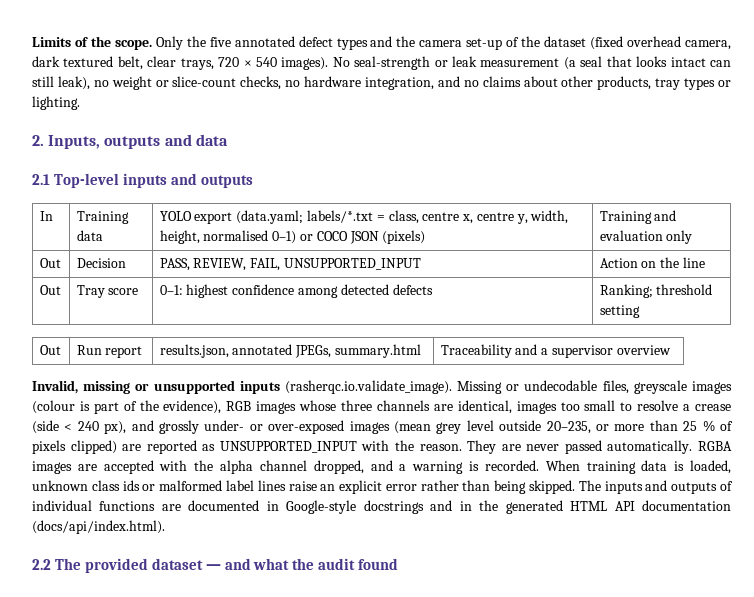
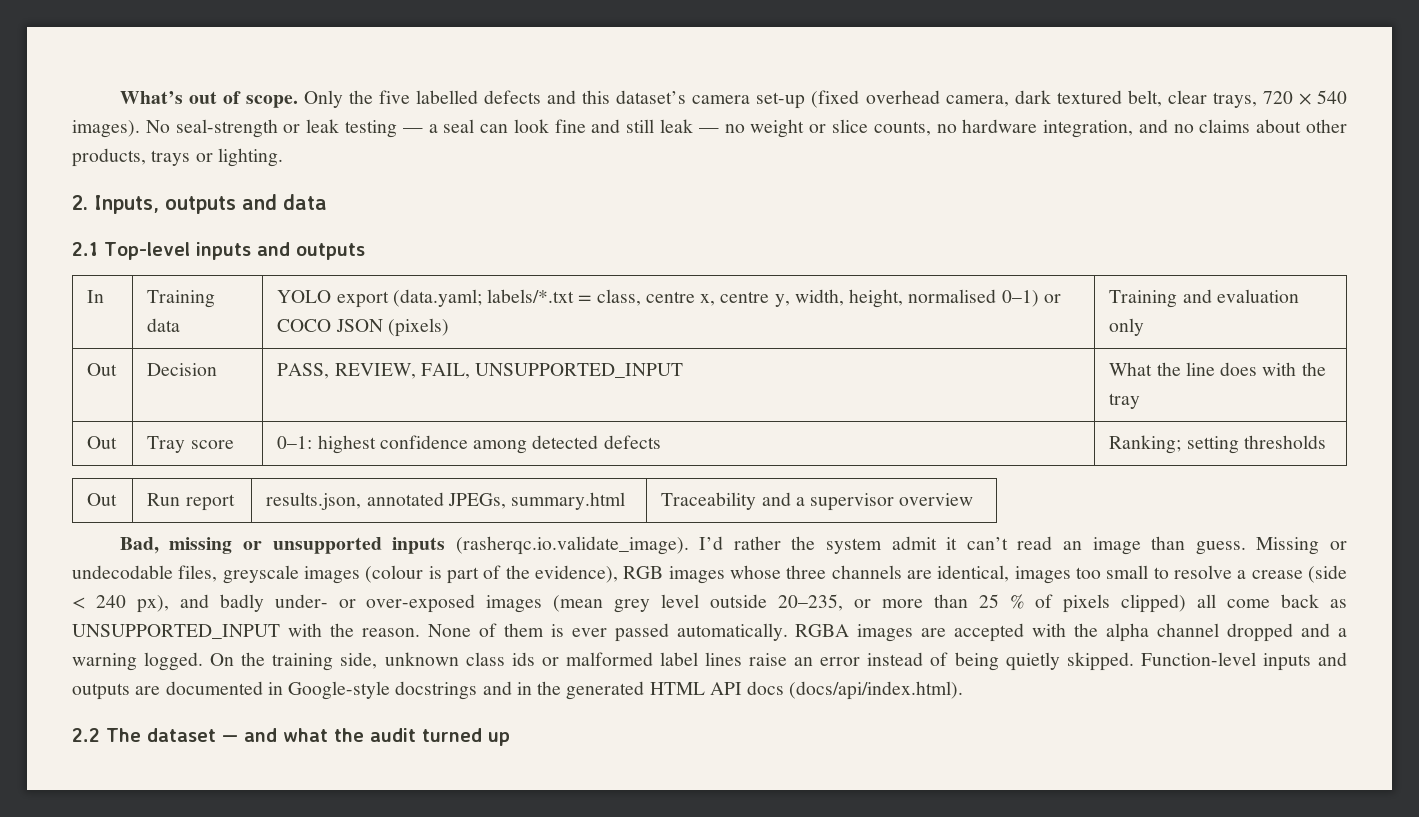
- Limits of the scope.
+ What’s out of scope.
- Only the five annotated defect types and the camera set-up of the dataset (fixed overhead camera, dark textured belt, clear trays, 720 × 540 images).
+ Only the five labelled defects and this dataset’s camera set-up (fixed overhead camera, dark textured belt, clear trays, 720 × 540 images).
- No seal-strength or leak measurement (a seal that looks intact can still leak), no weight or slice-count checks, no hardware integration, and no claims about other products, tray types or lighting.
+ No seal-strength or leak testing — a seal can look fine and still leak — no weight or slice counts, no hardware integration, and no claims about other products, trays or lighting.
- Out | Decision | PASS, REVIEW, FAIL, UNSUPPORTED_INPUT | Action on the line
+ Out | Decision | PASS, REVIEW, FAIL, UNSUPPORTED_INPUT | What the line does with the tray
- Out | Tray score | 0–1: highest confidence among detected defects | Ranking; threshold setting
+ Out | Tray score | 0–1: highest confidence among detected defects | Ranking; setting thresholds
- Invalid, missing or unsupported inputs (rasherqc.io.validate_image). Missing or undecodable files, greyscale images (colour is part of the evidence), RGB images whose three channels are identical, images too small to resolve a crease (side < 240 px), and grossly under- or over-exposed images (mean grey level outside 20–235, or more than 25 % of pixels clipped) are reported as UNSUPPORTED_INPUT with the reason.
+ Bad, missing or unsupported inputs (rasherqc.io.validate_image). I’d rather the system admit it can’t read an image than guess. Missing or undecodable files, greyscale images (colour is part of the evidence), RGB images whose three channels are identical, images too small to resolve a crease (side < 240 px), and badly under- or over-exposed images (mean grey level outside 20–235, or more than 25 % of pixels clipped) all come back as UNSUPPORTED_INPUT with the reason.
- They are never passed automatically.
+ None of them is ever passed automatically.
- RGBA images are accepted with the alpha channel dropped, and a warning is recorded. When training data is loaded, unknown class ids or malformed label lines raise an explicit error rather than being skipped. The inputs and outputs of individual functions are documented in Google-style docstrings and in the generated HTML API documentation (docs/api/index.html).
+ RGBA images are accepted with the alpha channel dropped and a warning logged. On the training side, unknown class ids or malformed label lines raise an error instead of being quietly skipped. Function-level inputs and outputs are documented in Google-style docstrings and in the generated HTML API docs (docs/api/index.html).
- 2.2 The provided dataset — and what the audit found
+ 2.2 The dataset — and what the audit turned up

